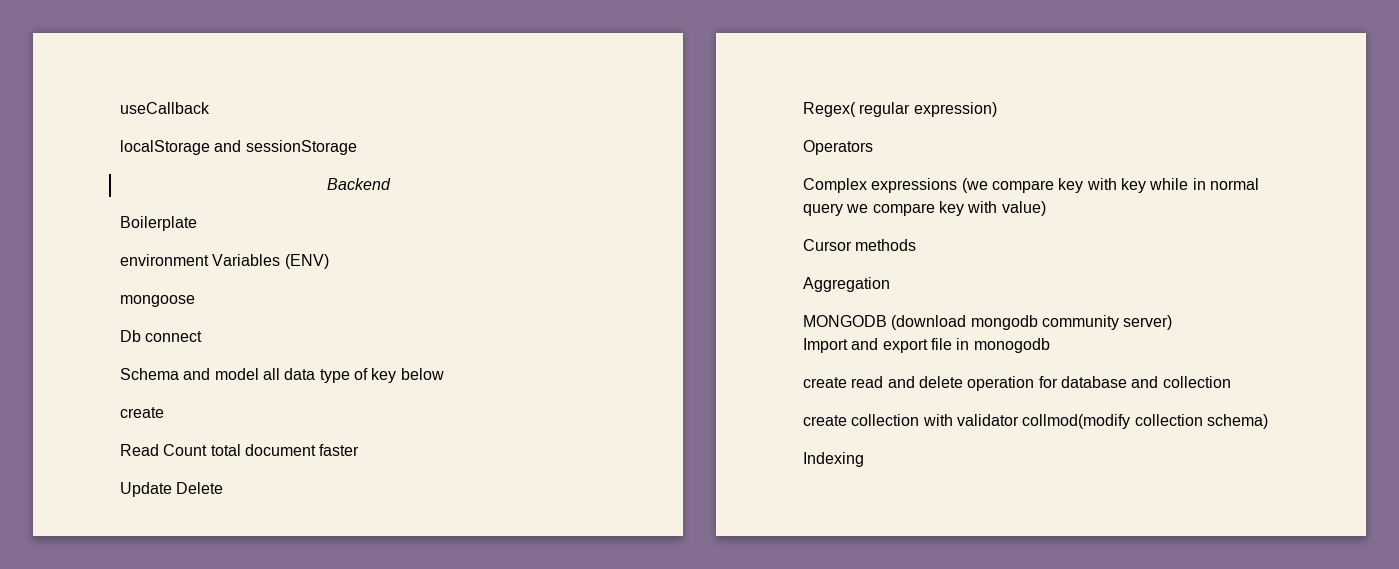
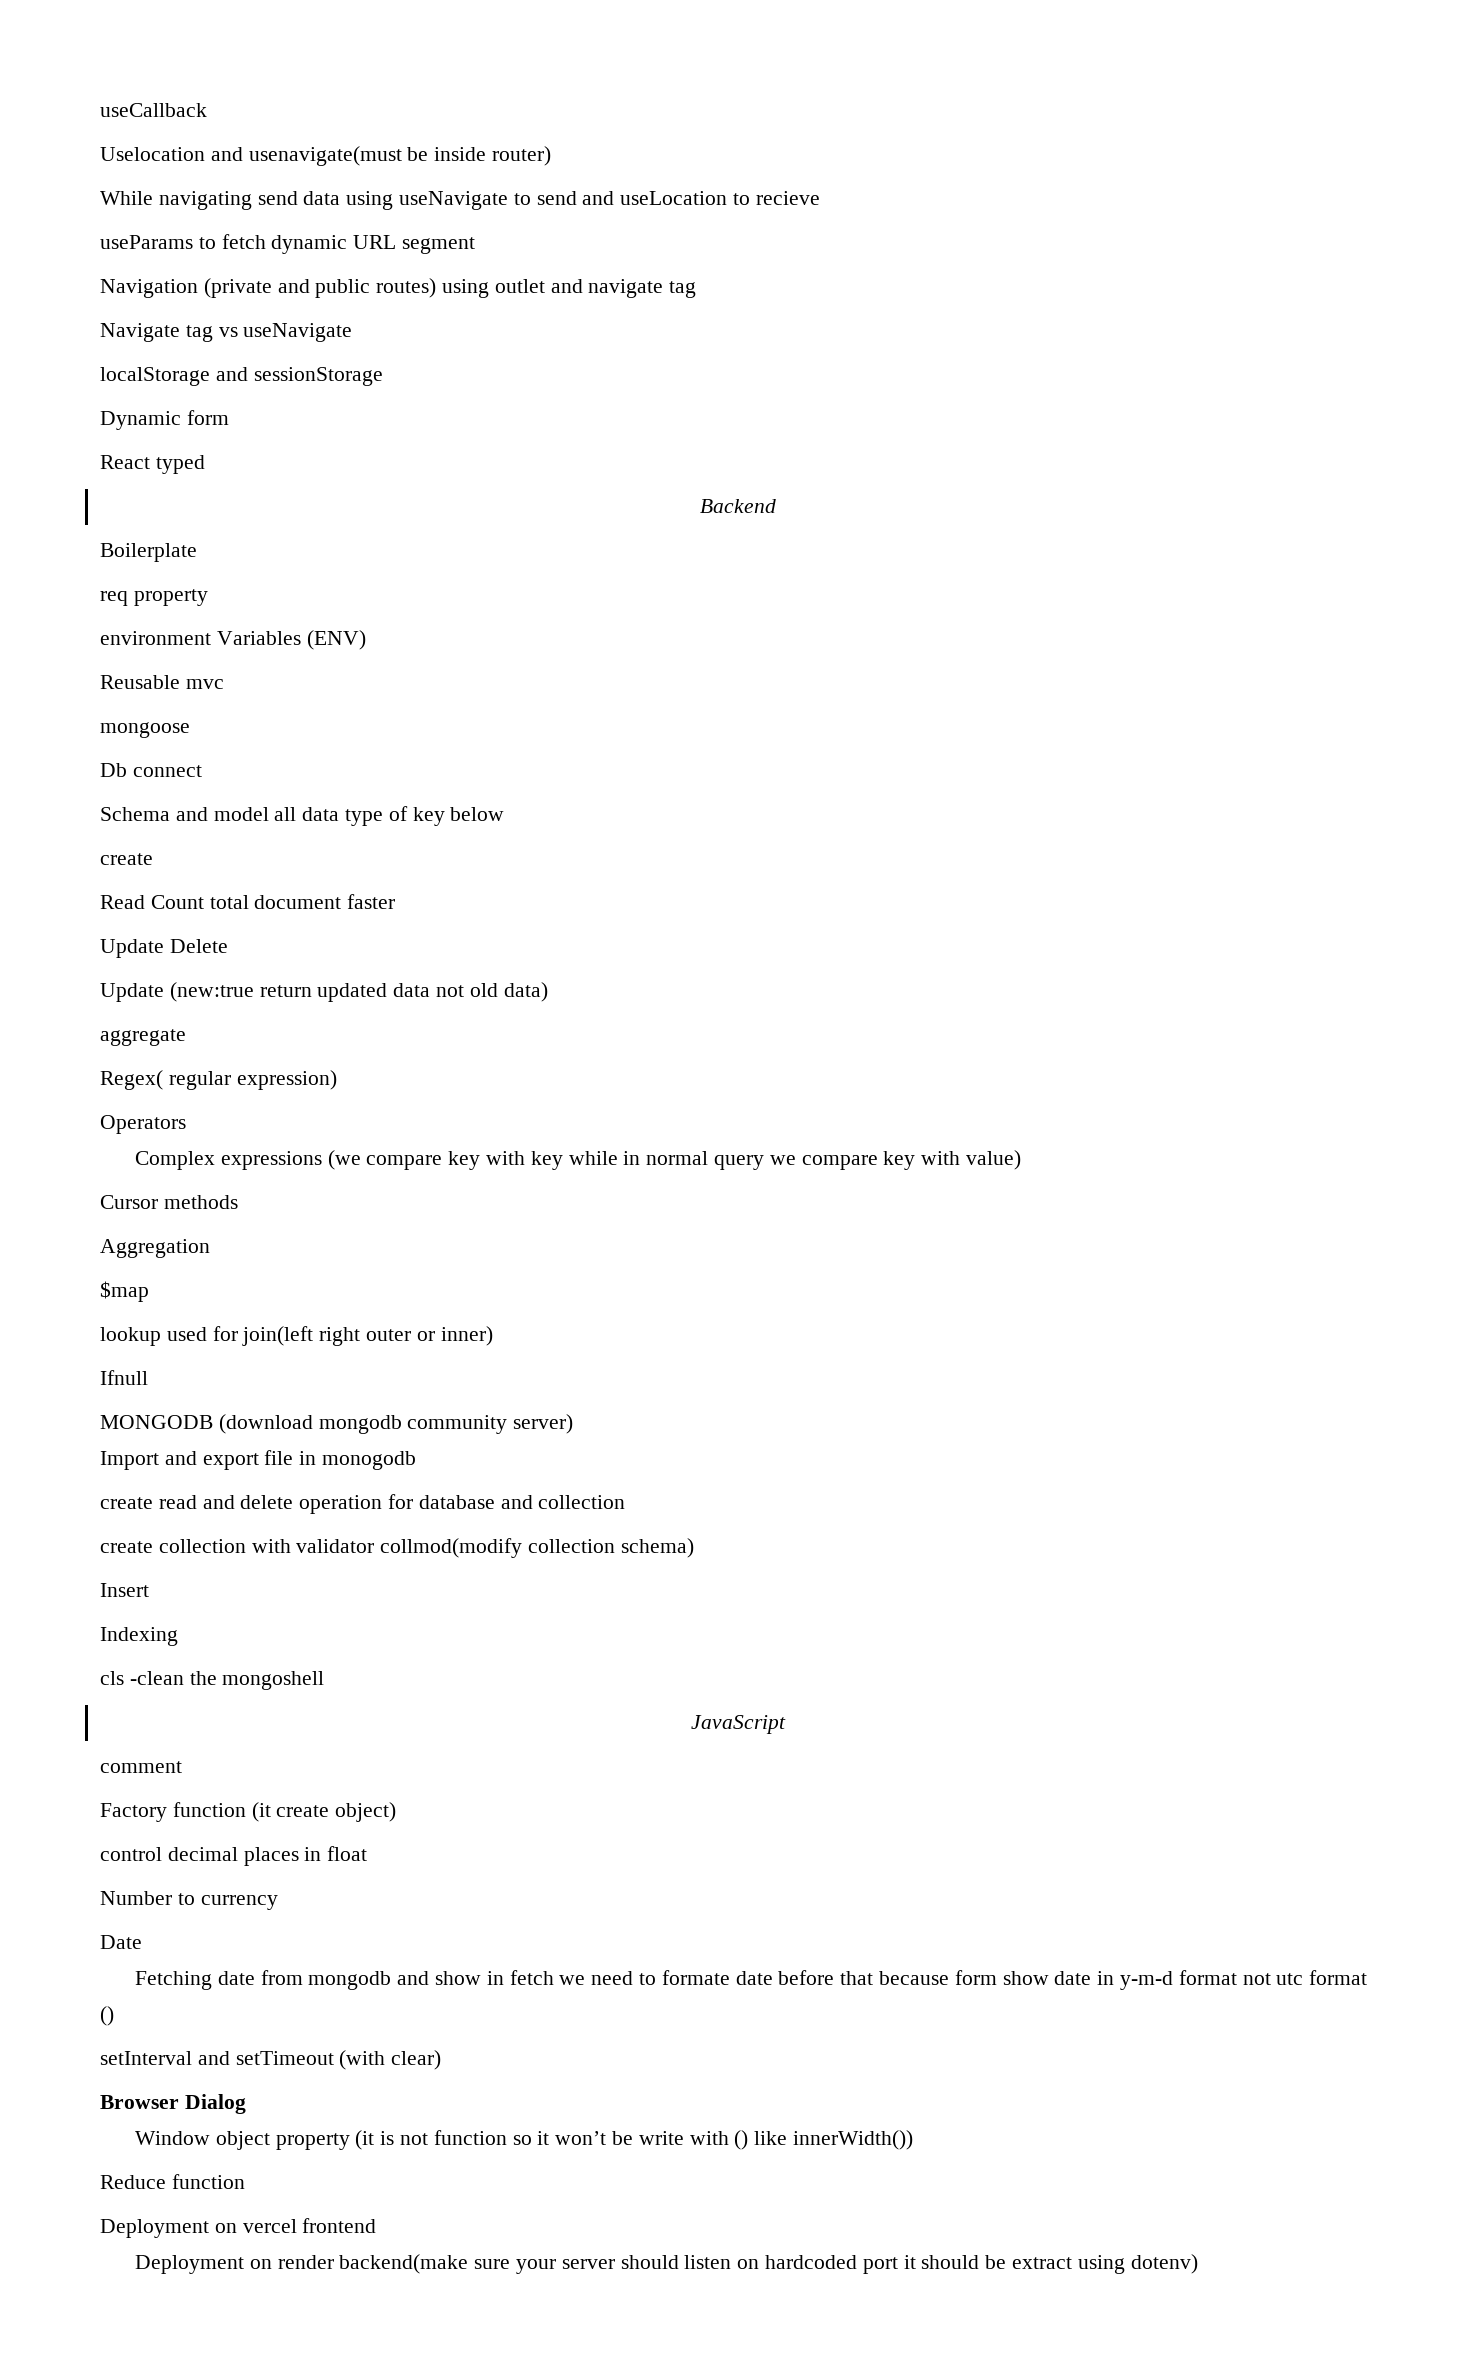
+ Uselocation and usenavigate(must be inside router)
+ While navigating send data using useNavigate to send and useLocation to recieve
+ useParams to fetch dynamic URL segment
+ Navigation (private and public routes) using outlet and navigate tag
+ Navigate tag vs useNavigate
+ Dynamic form
+ React typed
+ req property
+ Reusable mvc
+ Update (new:true return updated data not old data)
+ aggregate
+ $map
+ lookup used for join(left right outer or inner)
+ Ifnull
+ Insert
+ cls -clean the mongoshell
+ JavaScript
+ comment
+ Factory function (it create object)
+ control decimal places in float
+ Number to currency
+ Date
+ Fetching date from mongodb and show in fetch we need to formate date before that because form show date in y-m-d format not utc format ()
+ setInterval and setTimeout (with clear)
+ Browser Dialog
+ Window object property (it is not function so it won’t be write with () like innerWidth())
+ Reduce function
+ Deployment on vercel frontend
+ Deployment on render backend(make sure your server should listen on hardcoded port it should be extract using dotenv)

